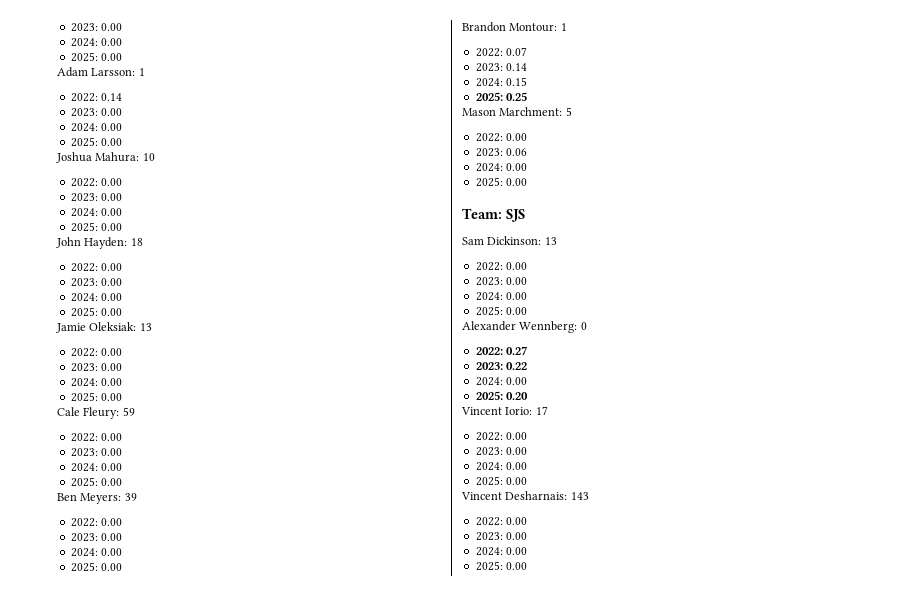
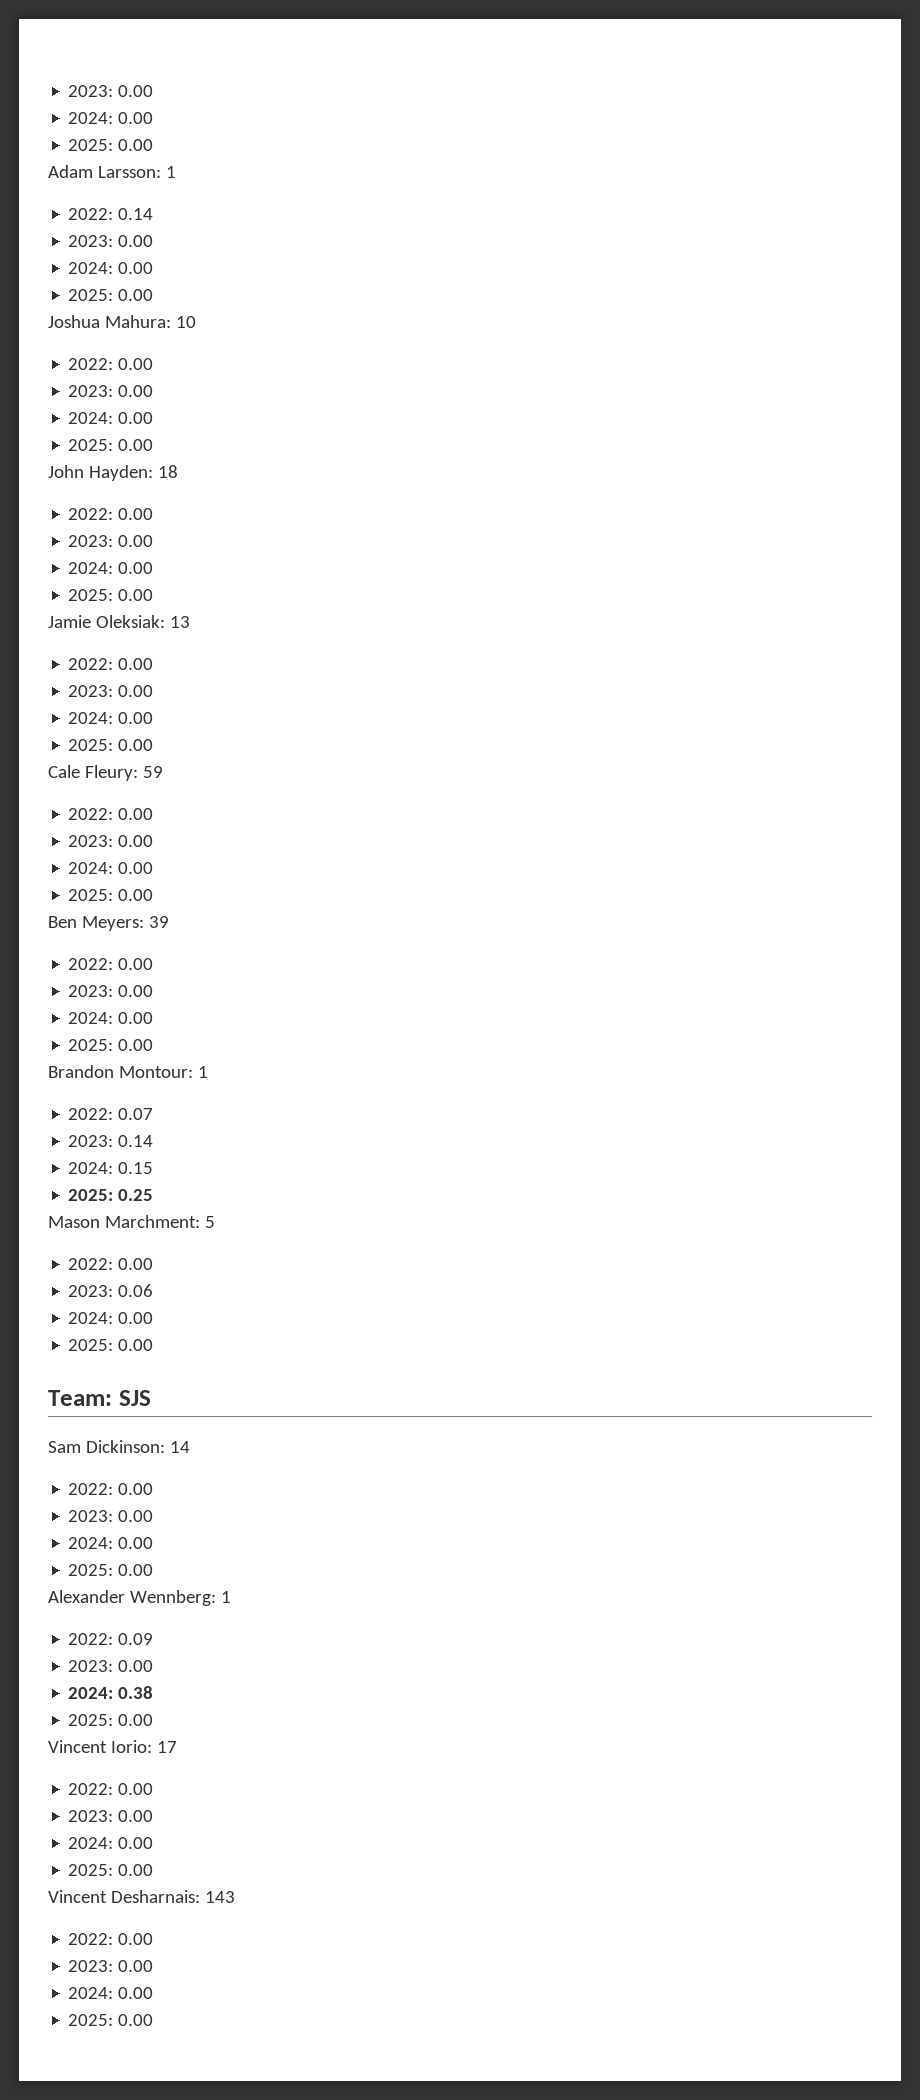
- Sam Dickinson: 13
+ Sam Dickinson: 14
- Alexander Wennberg: 0
- 2022: 0.27
- 2023: 0.22
- 2024: 0.00
- 2025: 0.20
+ Alexander Wennberg: 1
+ 2022: 0.09
+ 2023: 0.00
+ 2024: 0.38
+ 2025: 0.00

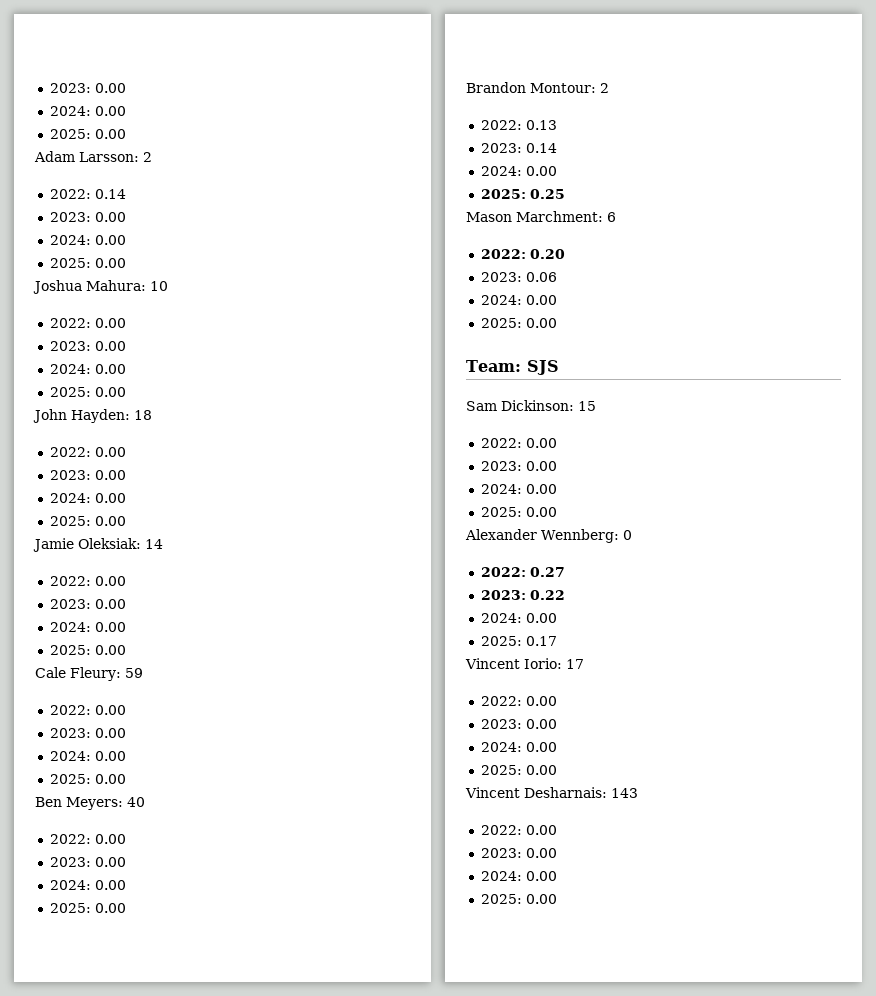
- Adam Larsson: 1
+ Adam Larsson: 2
- Jamie Oleksiak: 13
+ Jamie Oleksiak: 14
- Ben Meyers: 39
+ Ben Meyers: 40
- Brandon Montour: 1
- 2022: 0.07
+ Brandon Montour: 2
+ 2022: 0.13
  2023: 0.14
- 2024: 0.15
+ 2024: 0.00
- Mason Marchment: 5
- 2022: 0.00
+ Mason Marchment: 6
+ 2022: 0.20
- Sam Dickinson: 14
+ Sam Dickinson: 15
- Alexander Wennberg: 1
- 2022: 0.09
- 2023: 0.00
- 2024: 0.38
- 2025: 0.00
+ Alexander Wennberg: 0
+ 2022: 0.27
+ 2023: 0.22
+ 2024: 0.00
+ 2025: 0.17

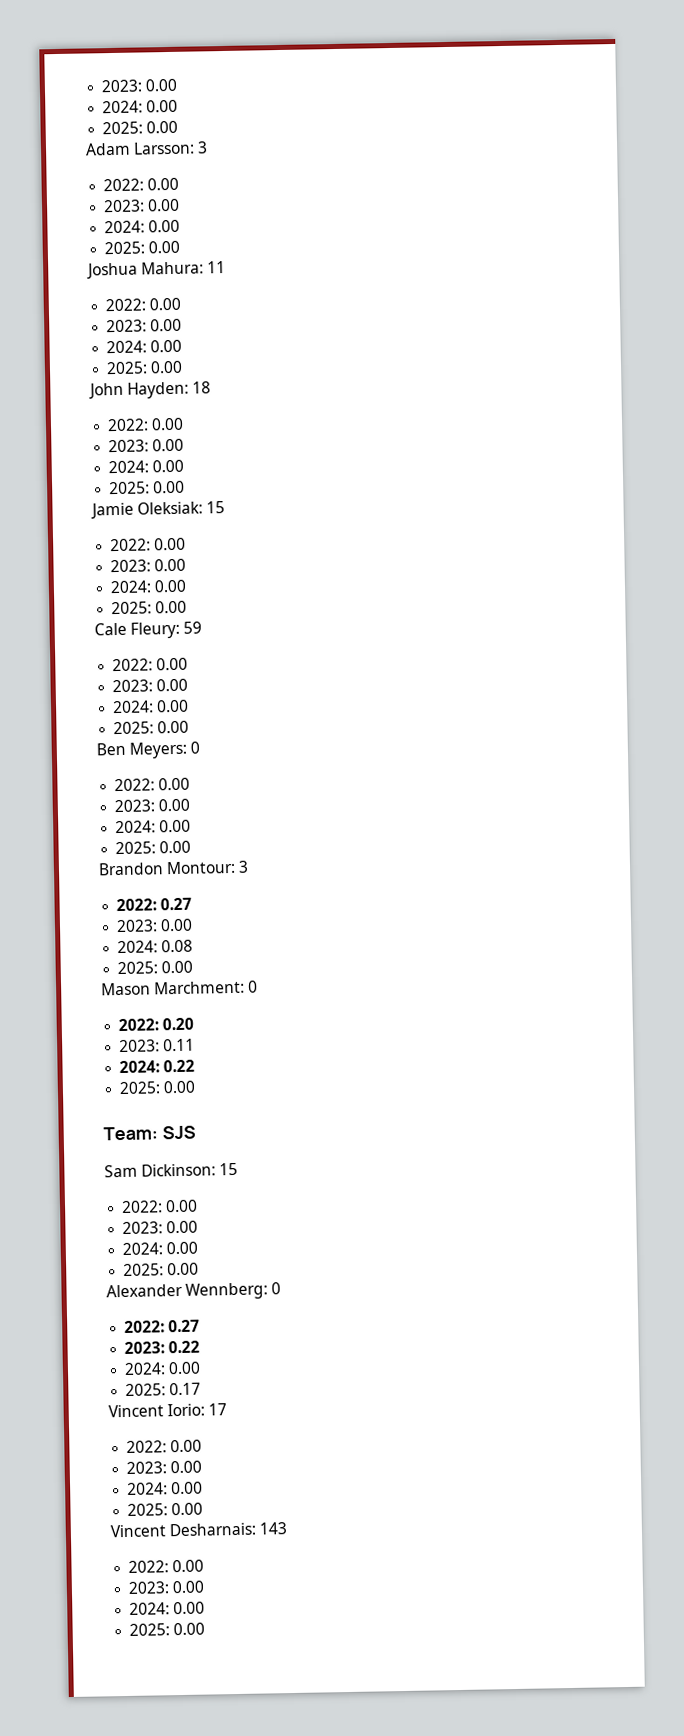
- Adam Larsson: 2
- 2022: 0.14
+ Adam Larsson: 3
+ 2022: 0.00
- Joshua Mahura: 10
+ Joshua Mahura: 11
- Jamie Oleksiak: 14
+ Jamie Oleksiak: 15
- Ben Meyers: 40
+ Ben Meyers: 0
- Brandon Montour: 2
- 2022: 0.13
- 2023: 0.14
- 2024: 0.00
- 2025: 0.25
+ Brandon Montour: 3
+ 2022: 0.27
+ 2023: 0.00
+ 2024: 0.08
+ 2025: 0.00
- Mason Marchment: 6
+ Mason Marchment: 0
- 2023: 0.06
- 2024: 0.00
+ 2023: 0.11
+ 2024: 0.22

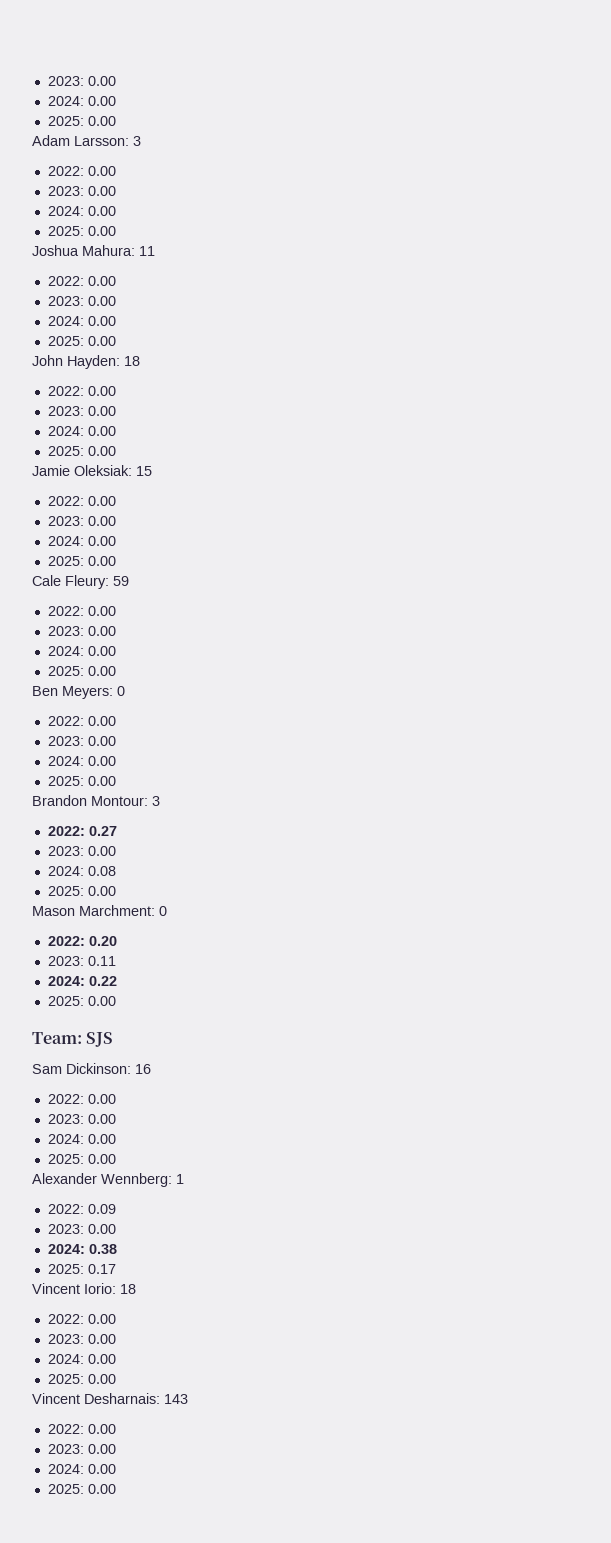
- Sam Dickinson: 15
+ Sam Dickinson: 16
- Alexander Wennberg: 0
- 2022: 0.27
- 2023: 0.22
- 2024: 0.00
+ Alexander Wennberg: 1
+ 2022: 0.09
+ 2023: 0.00
+ 2024: 0.38
- Vincent Iorio: 17
+ Vincent Iorio: 18

